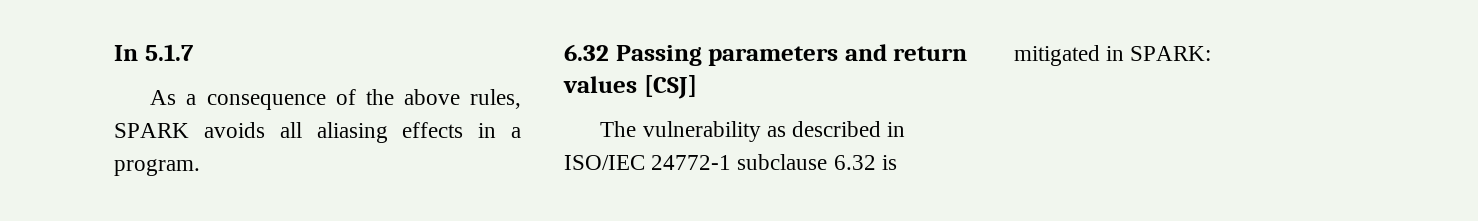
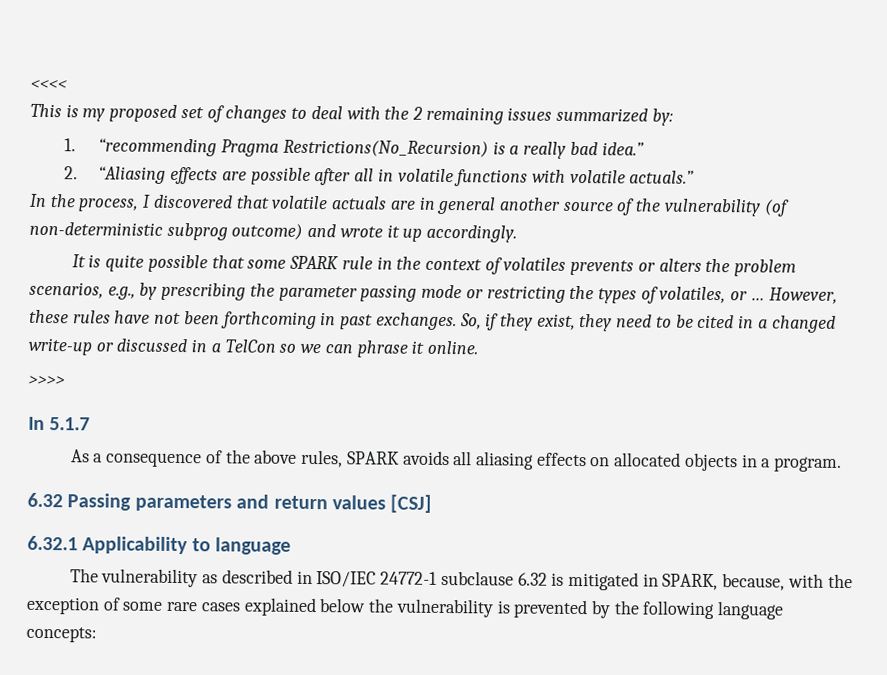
+ <<<<
+ This is my proposed set of changes to deal with the 2 remaining issues summarized by:
+ 1. “recommending Pragma Restrictions(No_Recursion) is a really bad idea.”
+ 2. “Aliasing effects are possible after all in volatile functions with volatile actuals.”
+ In the process, I discovered that volatile actuals are in general another source of the vulnerability (of non-deterministic subprog outcome) and wrote it up accordingly.
+ It is quite possible that some SPARK rule in the context of volatiles prevents or alters the problem scenarios, e.g., by prescribing the parameter passing mode or restricting the types of volatiles, or … However, these rules have not been forthcoming in past exchanges. So, if they exist, they need to be cited in a changed write-up or discussed in a TelCon so we can phrase it online.
+ >>>>
- As a consequence of the above rules, SPARK avoids all aliasing effects in a program.
+ As a consequence of the above rules, SPARK avoids all aliasing effects on allocated objects in a program.
+ 6.32.1 Applicability to language
- The vulnerability as described in ISO/IEC 24772-1 subclause 6.32 is mitigated in SPARK:
+ The vulnerability as described in ISO/IEC 24772-1 subclause 6.32 is mitigated in SPARK, because, with the exception of some rare cases explained below the vulnerability is prevented by the following language concepts:

